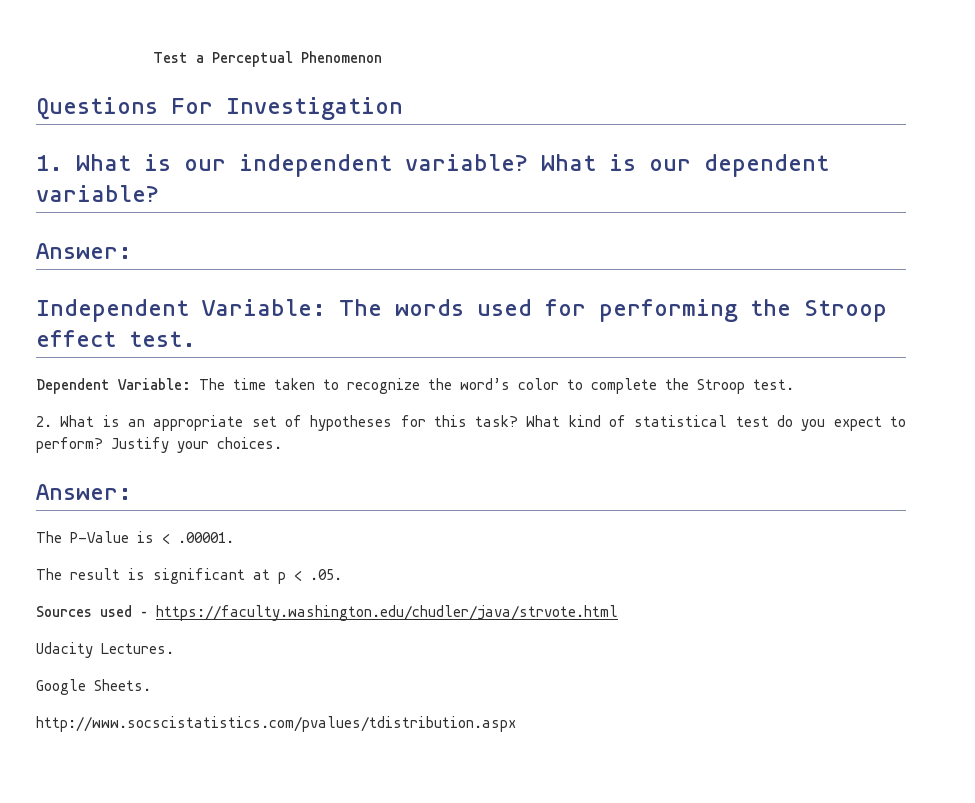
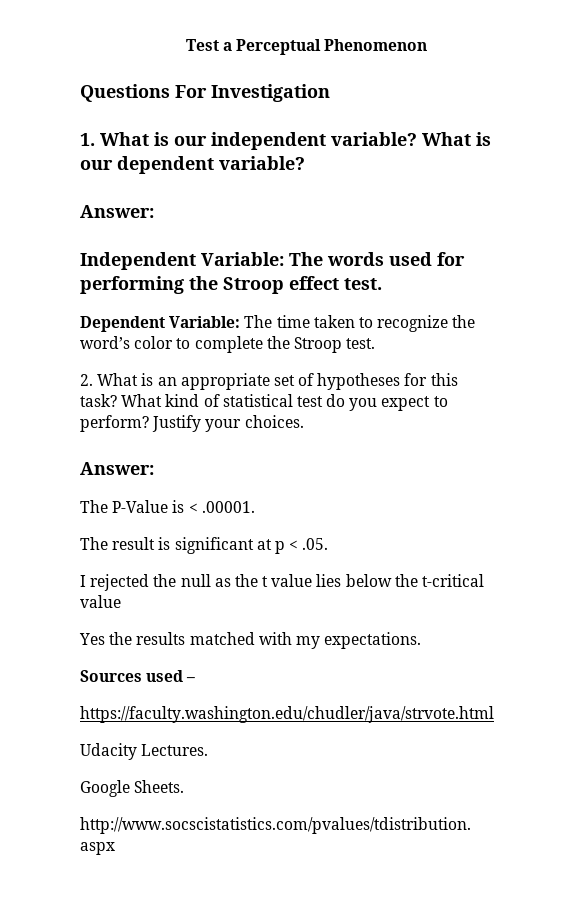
+ I rejected the null as the t value lies below the t-critical value
+ Yes the results matched with my expectations.
- Sources used – https://faculty.washington.edu/chudler/java/strvote.html
+ Sources used –
+ https://faculty.washington.edu/chudler/java/strvote.html

